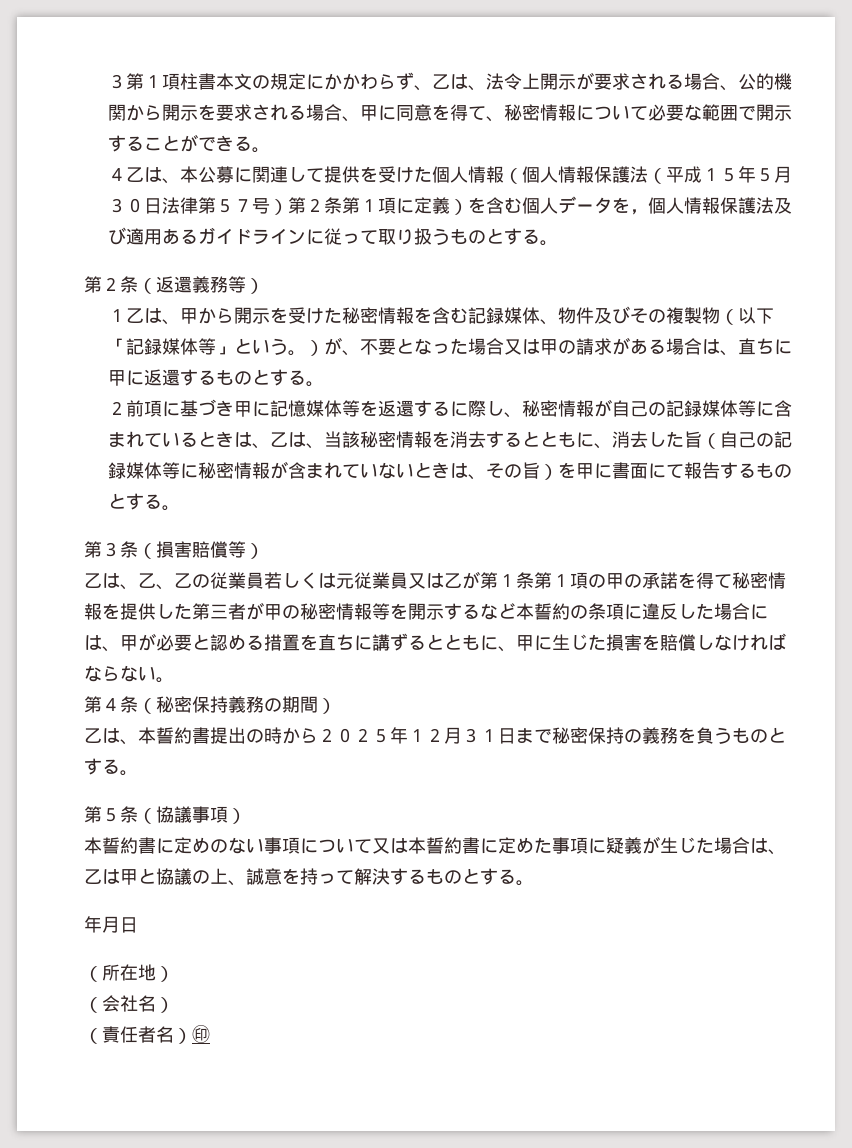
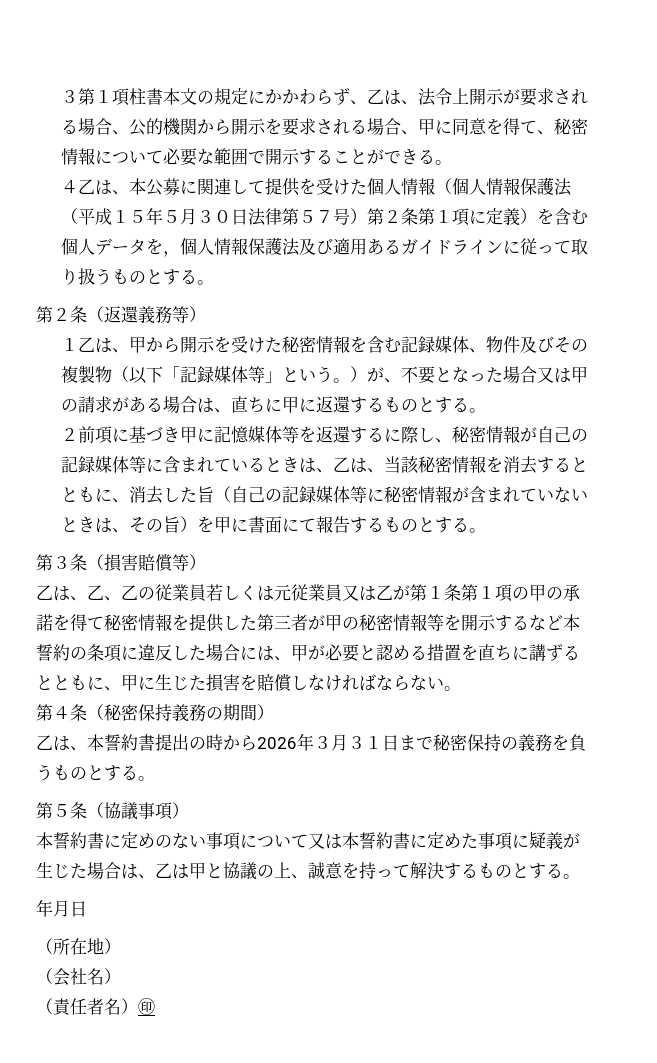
- 乙は、本誓約書提出の時から２０２５年１２月３１日まで秘密保持の義務を負うものとする。
+ 乙は、本誓約書提出の時から2026年３月３１日まで秘密保持の義務を負うものとする。

